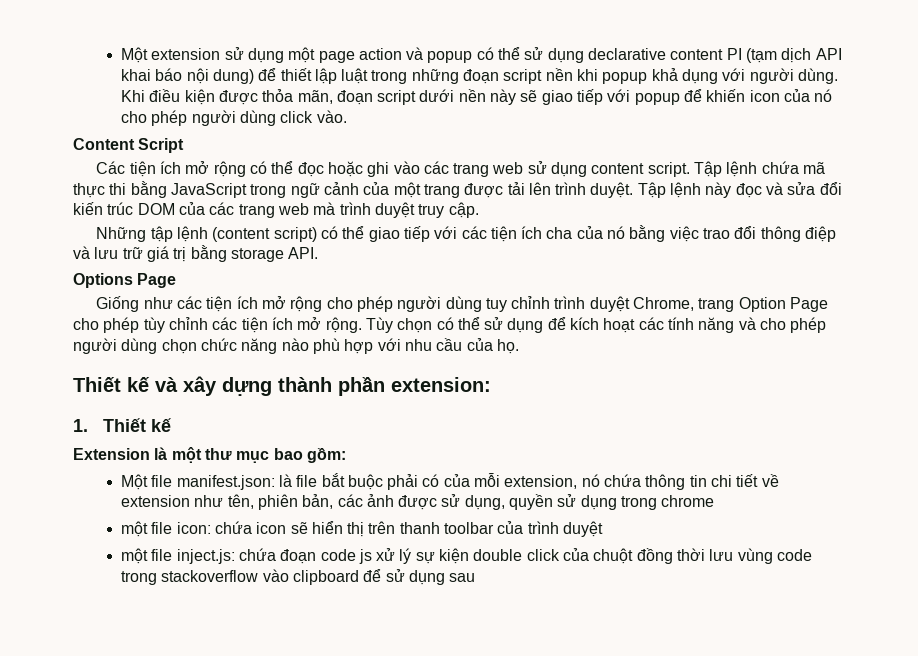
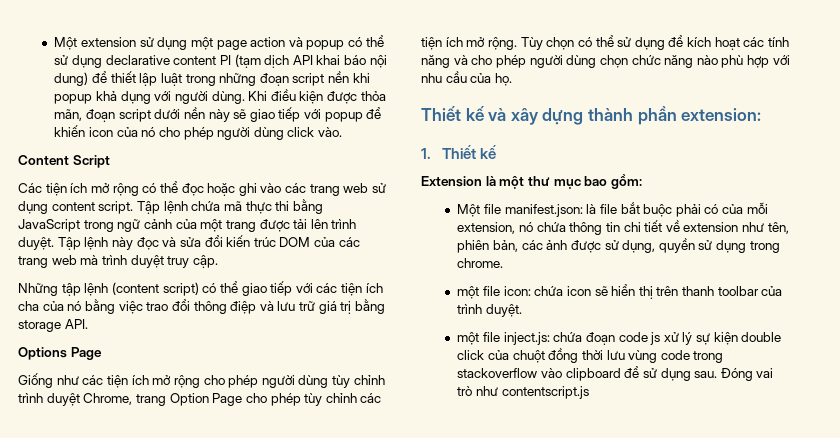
- Giống như các tiện ích mở rộng cho phép người dùng tuy chỉnh trình duyệt Chrome, trang Option Page cho phép tùy chỉnh các tiện ích mở rộng.
+ Giống như các tiện ích mở rộng cho phép người dùng tùy chỉnh trình duyệt Chrome, trang Option Page cho phép tùy chỉnh các tiện ích mở rộng.
- Một file manifest.json: là file bắt buộc phải có của mỗi extension, nó chứa thông tin chi tiết về extension như tên, phiên bản, các ảnh được sử dụng, quyền sử dụng trong chrome
+ Một file manifest.json: là file bắt buộc phải có của mỗi extension, nó chứa thông tin chi tiết về extension như tên, phiên bản, các ảnh được sử dụng, quyền sử dụng trong chrome.
- một file icon: chứa icon sẽ hiển thị trên thanh toolbar của trình duyệt
+ một file icon: chứa icon sẽ hiển thị trên thanh toolbar của trình duyệt.
- một file inject.js: chứa đoạn code js xử lý sự kiện double click của chuột đồng thời lưu vùng code trong stackoverflow vào clipboard để sử dụng sau
+ một file inject.js: chứa đoạn code js xử lý sự kiện double click của chuột đồng thời lưu vùng code trong stackoverflow vào clipboard để sử dụng sau. Đóng vai trò như contentscript.js

